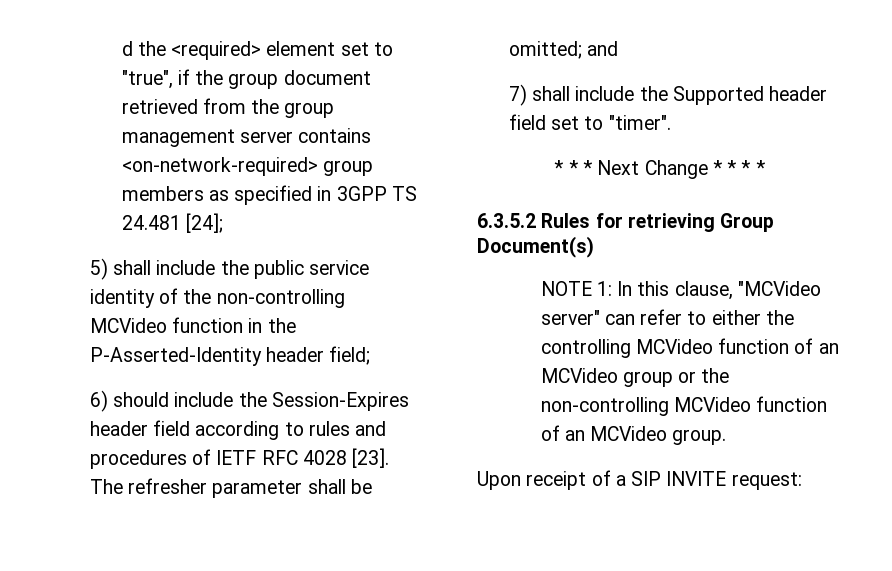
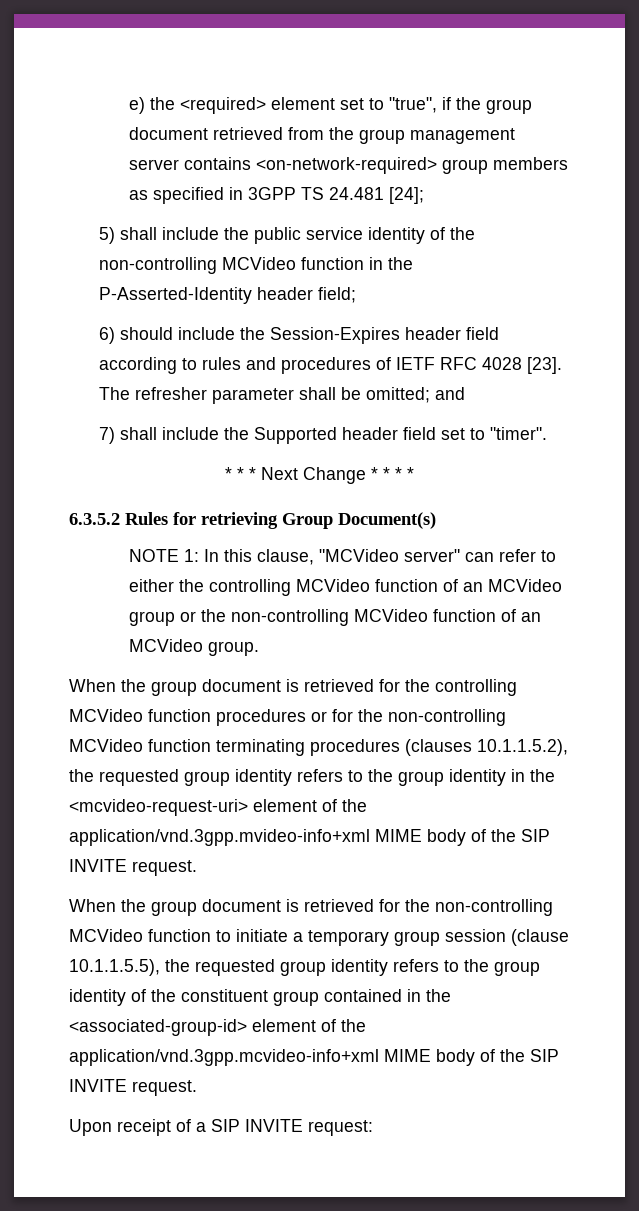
- d the <required> element set to "true", if the group document retrieved from the group management server contains <on-network-required> group members as specified in 3GPP TS 24.481 [24];
+ e) the <required> element set to "true", if the group document retrieved from the group management server contains <on-network-required> group members as specified in 3GPP TS 24.481 [24];
+ When the group document is retrieved for the controlling MCVideo function procedures or for the non-controlling MCVideo function terminating procedures (clauses 10.1.1.5.2), the requested group identity refers to the group identity in the <mcvideo-request-uri> element of the application/vnd.3gpp.mvideo-info+xml MIME body of the SIP INVITE request.
+ When the group document is retrieved for the non-controlling MCVideo function to initiate a temporary group session (clause 10.1.1.5.5), the requested group identity refers to the group identity of the constituent group contained in the <associated-group-id> element of the application/vnd.3gpp.mcvideo-info+xml MIME body of the SIP INVITE request.

